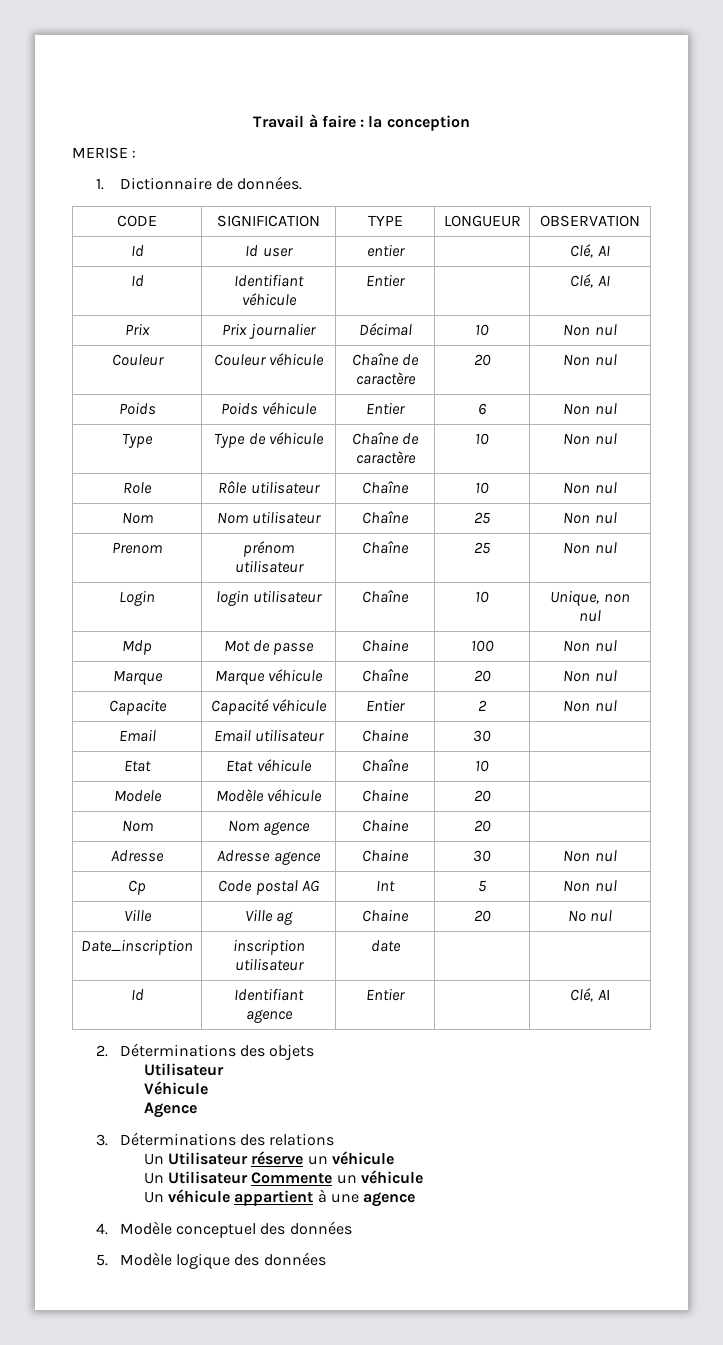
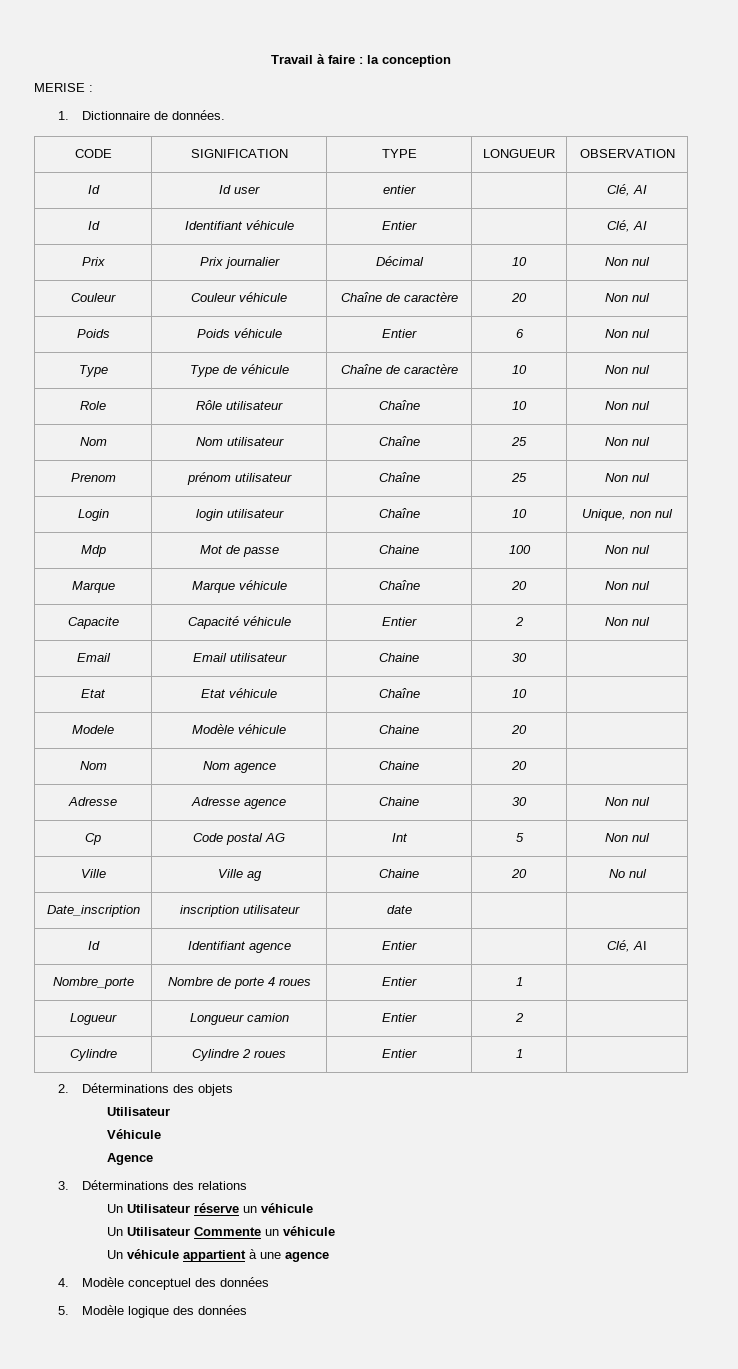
+ Nombre_porte | Nombre de porte 4 roues | Entier | 1 |
+ Logueur | Longueur camion | Entier | 2 |
+ Cylindre | Cylindre 2 roues | Entier | 1 |

